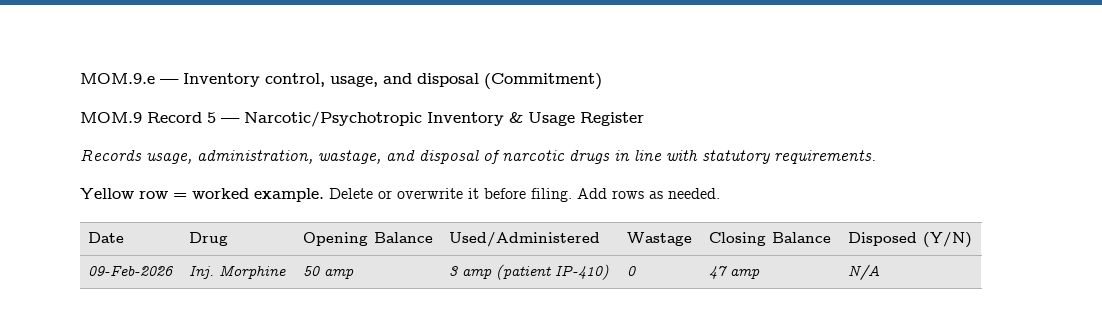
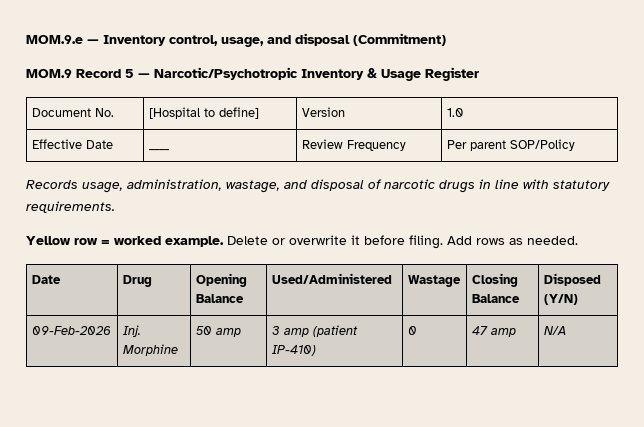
+ Document No. | [Hospital to define] | Version | 1.0
+ Effective Date | ____ | Review Frequency | Per parent SOP/Policy

